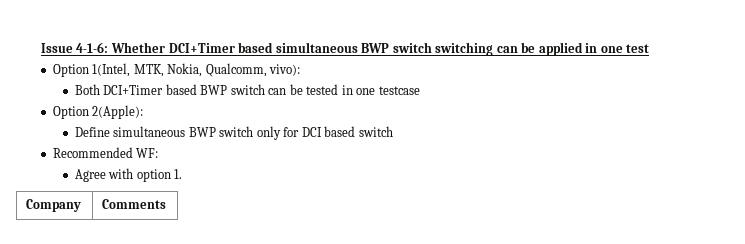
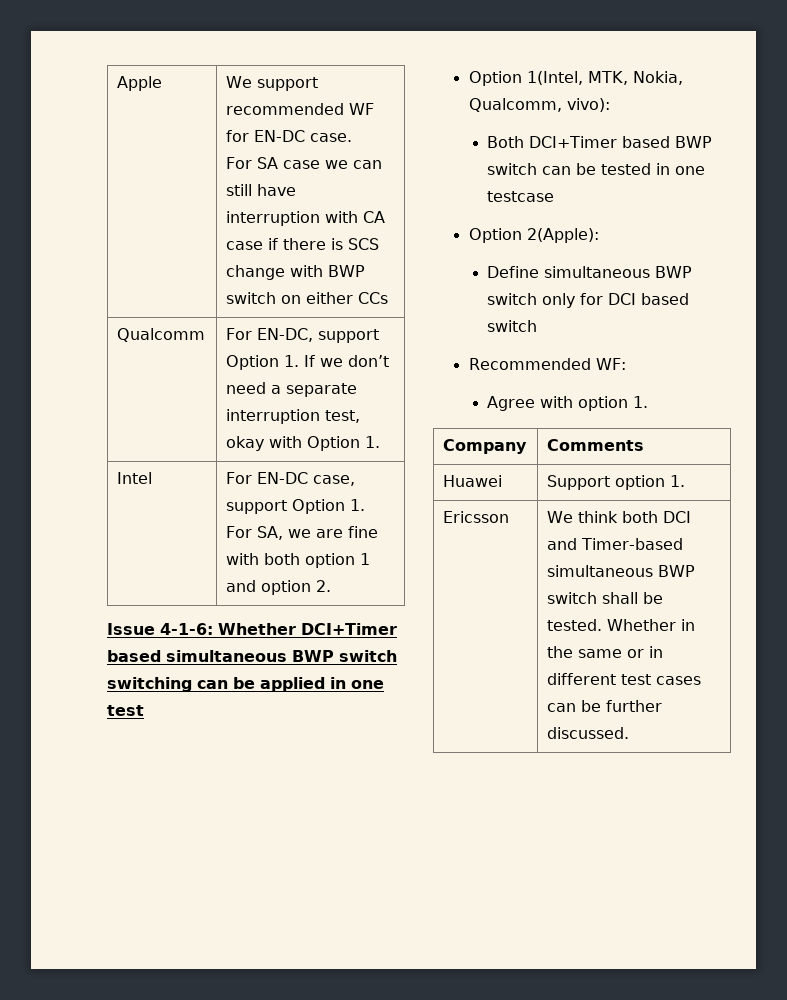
+ Apple | We support recommended WF for EN-DC case.
+ For SA case we can still have interruption with CA case if there is SCS change with BWP switch on either CCs
+ Qualcomm | For EN-DC, support Option 1. If we don’t need a separate interruption test, okay with Option 1.
+ Intel | For EN-DC case, support Option 1. For SA, we are fine with both option 1 and option 2.
+ Huawei | Support option 1.
+ Ericsson | We think both DCI and Timer-based simultaneous BWP switch shall be tested. Whether in the same or in different test cases can be further discussed.

